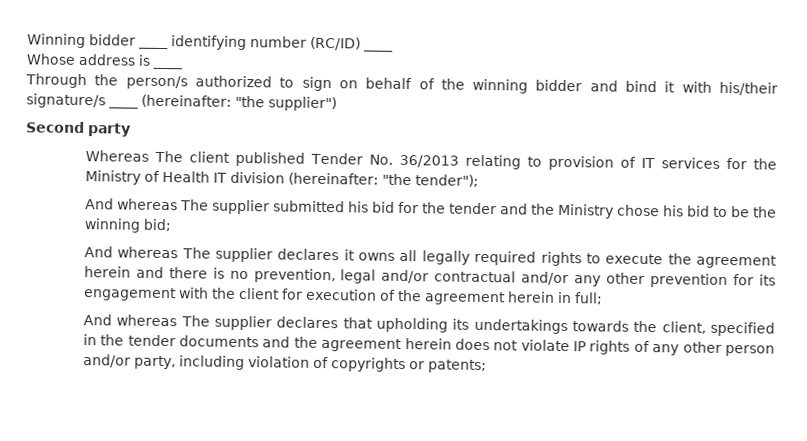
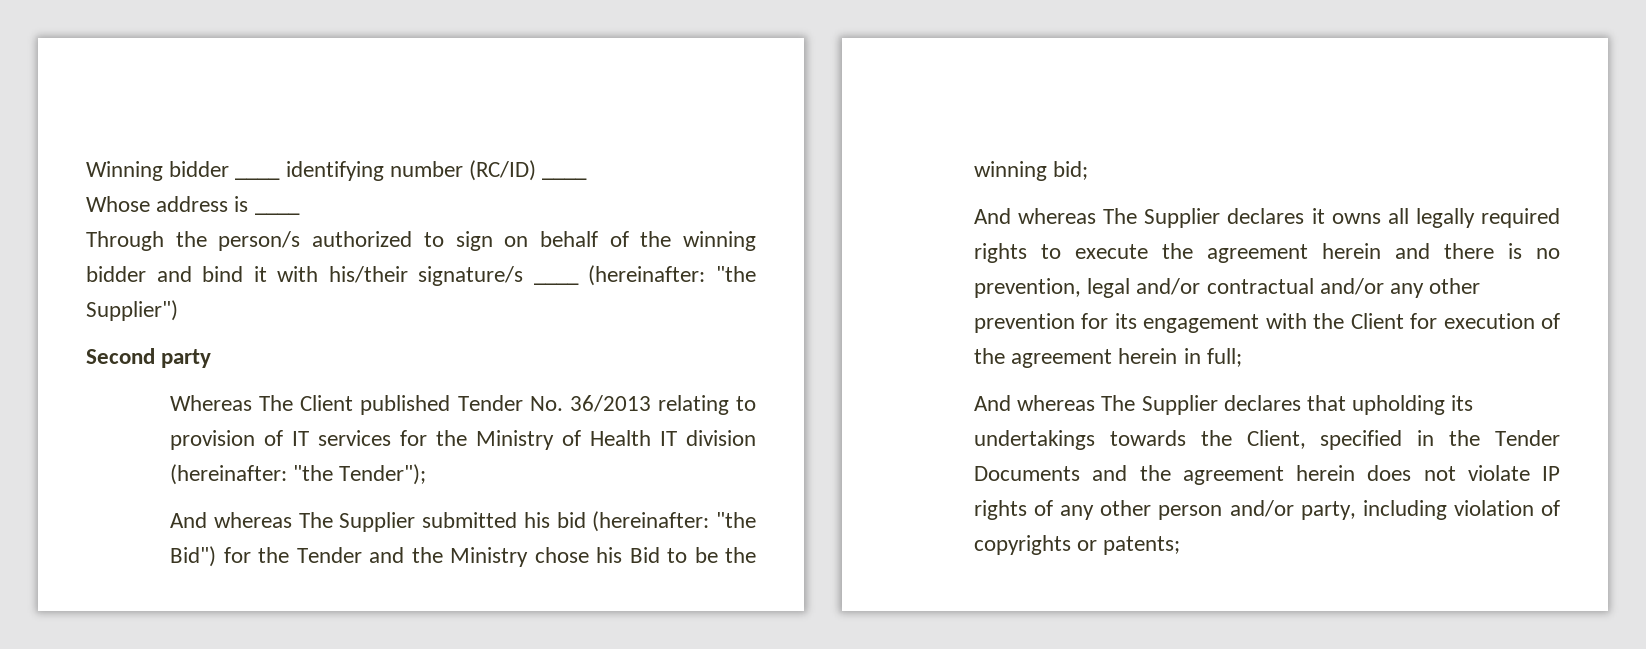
- Through the person/s authorized to sign on behalf of the winning bidder and bind it with his/their signature/s ____ (hereinafter: "the supplier")
+ Through the person/s authorized to sign on behalf of the winning bidder and bind it with his/their signature/s ____ (hereinafter: "the Supplier")
- Whereas The client published Tender No. 36/2013 relating to provision of IT services for the Ministry of Health IT division (hereinafter: "the tender");
- And whereas The supplier submitted his bid for the tender and the Ministry chose his bid to be the winning bid;
+ Whereas The Client published Tender No. 36/2013 relating to provision of IT services for the Ministry of Health IT division (hereinafter: "the Tender");
+ And whereas The Supplier submitted his bid (hereinafter: "the Bid") for the Tender and the Ministry chose his Bid to be the winning bid;
- And whereas The supplier declares it owns all legally required rights to execute the agreement herein and there is no prevention, legal and/or contractual and/or any other prevention for its engagement with the client for execution of the agreement herein in full;
+ And whereas The Supplier declares it owns all legally required rights to execute the agreement herein and there is no prevention, legal and/or contractual and/or any other prevention for its engagement with the Client for execution of the agreement herein in full;
- And whereas The supplier declares that upholding its undertakings towards the client, specified in the tender documents and the agreement herein does not violate IP rights of any other person and/or party, including violation of copyrights or patents;
+ And whereas The Supplier declares that upholding its undertakings towards the Client, specified in the Tender Documents and the agreement herein does not violate IP rights of any other person and/or party, including violation of copyrights or patents;

